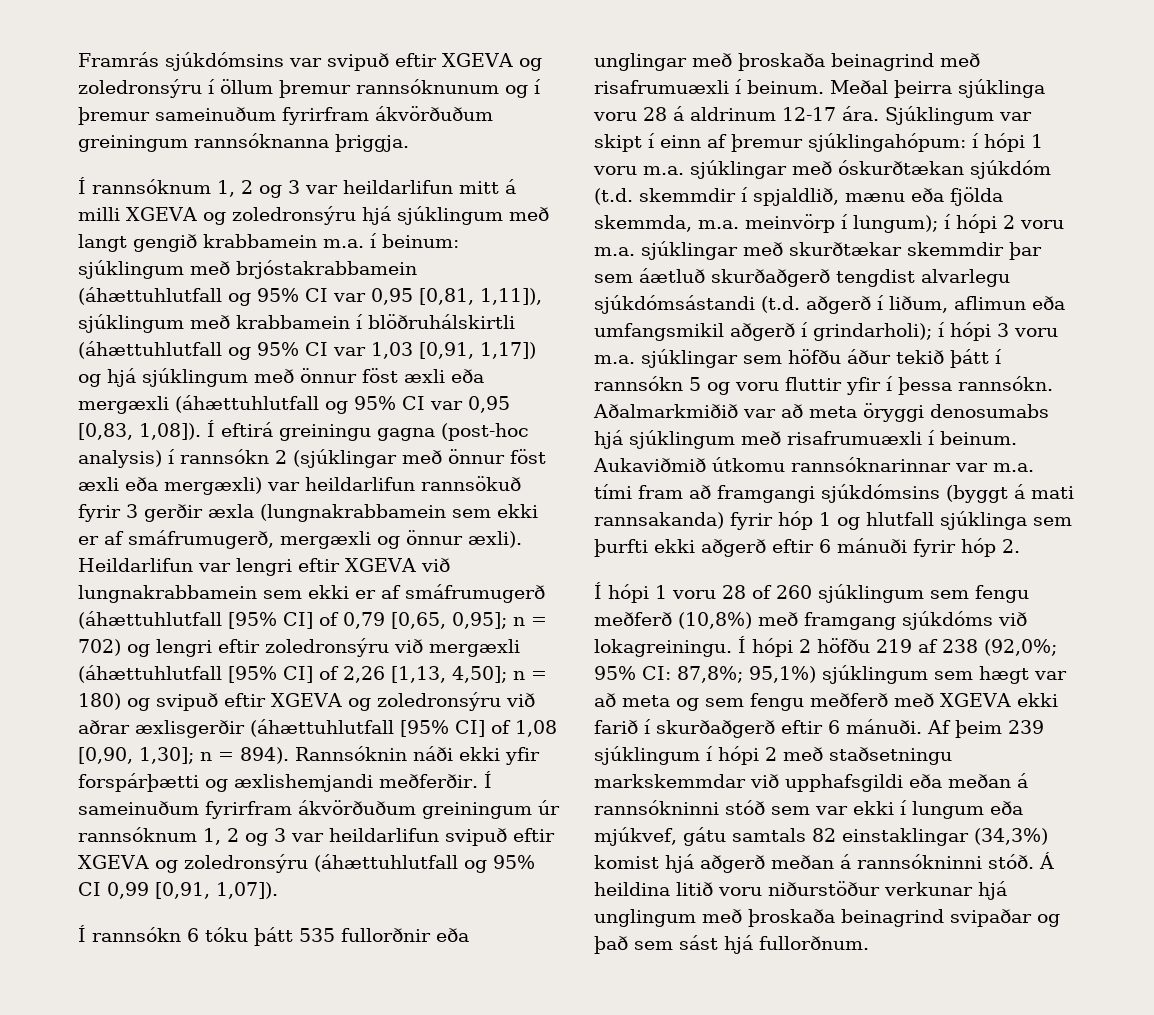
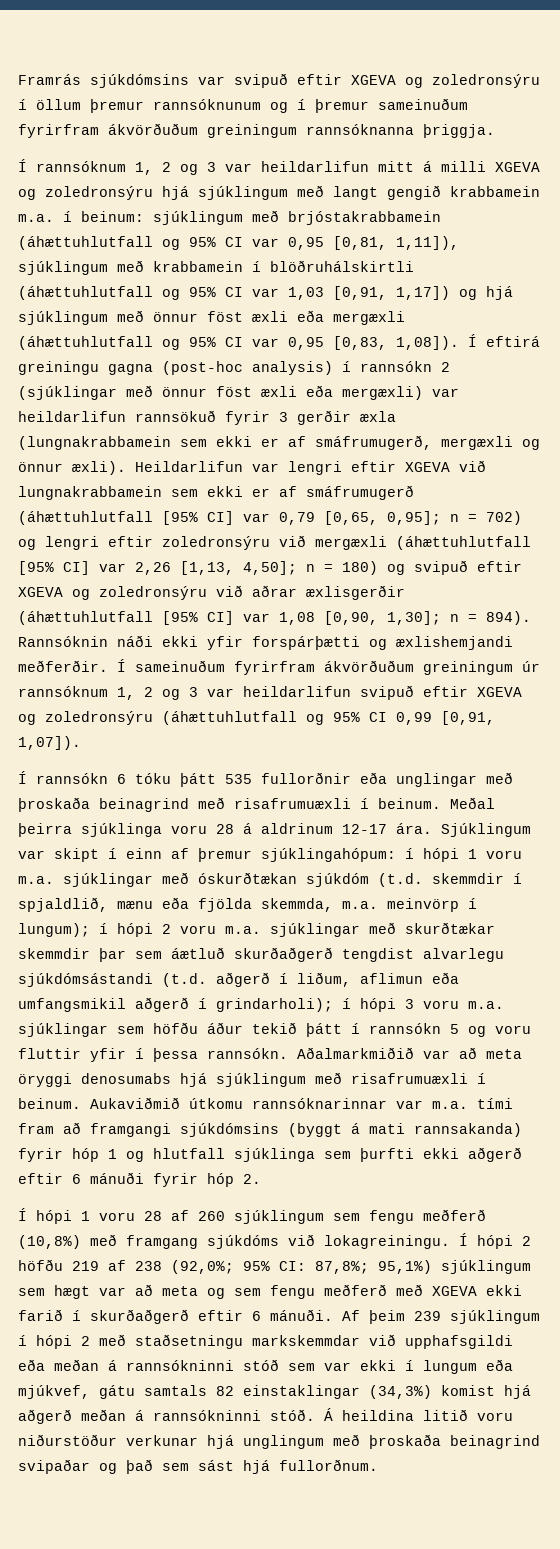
- Heildarlifun var lengri eftir XGEVA við lungnakrabbamein sem ekki er af smáfrumugerð (áhættuhlutfall [95% CI] of 0,79 [0,65, 0,95]; n = 702) og lengri eftir zoledronsýru við mergæxli (áhættuhlutfall [95% CI] of 2,26 [1,13, 4,50]; n = 180) og svipuð eftir XGEVA og zoledronsýru við aðrar æxlisgerðir (áhættuhlutfall [95% CI] of 1,08 [0,90, 1,30]; n = 894).
+ Heildarlifun var lengri eftir XGEVA við lungnakrabbamein sem ekki er af smáfrumugerð (áhættuhlutfall [95% CI] var 0,79 [0,65, 0,95]; n = 702) og lengri eftir zoledronsýru við mergæxli (áhættuhlutfall [95% CI] var 2,26 [1,13, 4,50]; n = 180) og svipuð eftir XGEVA og zoledronsýru við aðrar æxlisgerðir (áhættuhlutfall [95% CI] var 1,08 [0,90, 1,30]; n = 894).
- Í hópi 1 voru 28 of 260 sjúklingum sem fengu meðferð (10,8%) með framgang sjúkdóms við lokagreiningu.
+ Í hópi 1 voru 28 af 260 sjúklingum sem fengu meðferð (10,8%) með framgang sjúkdóms við lokagreiningu.

